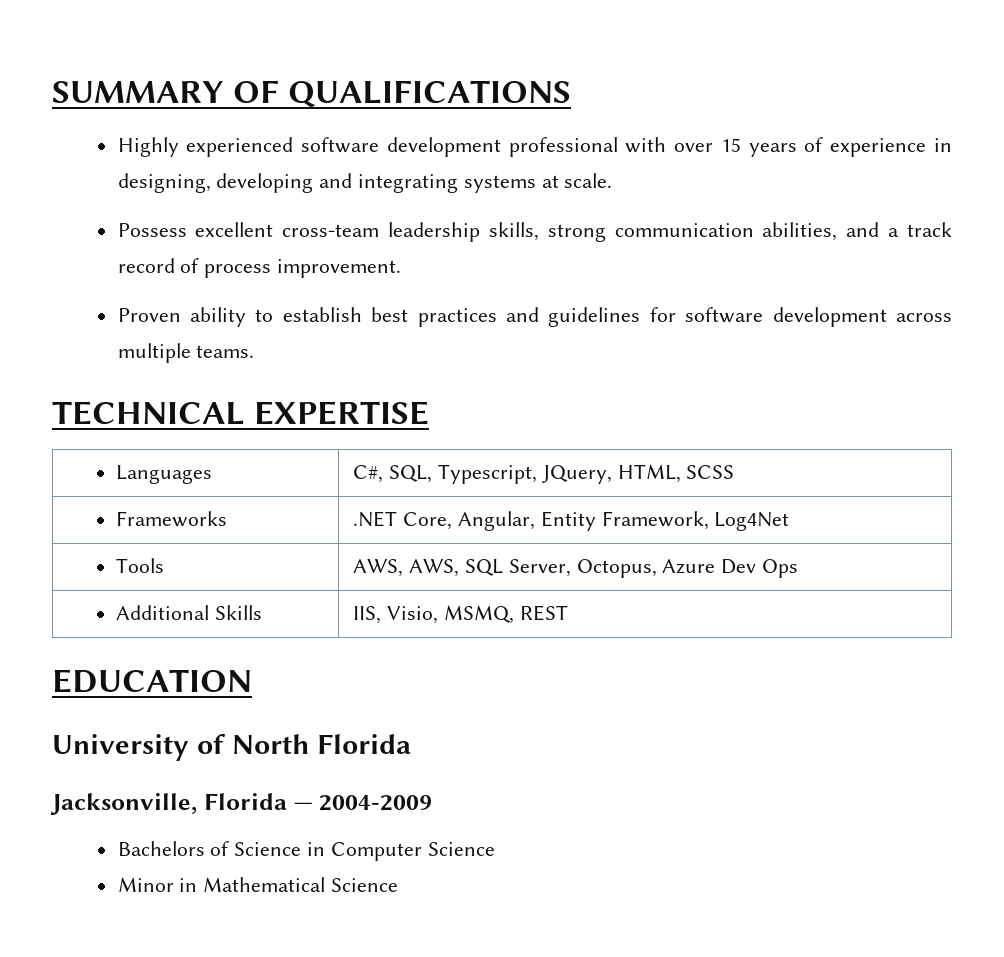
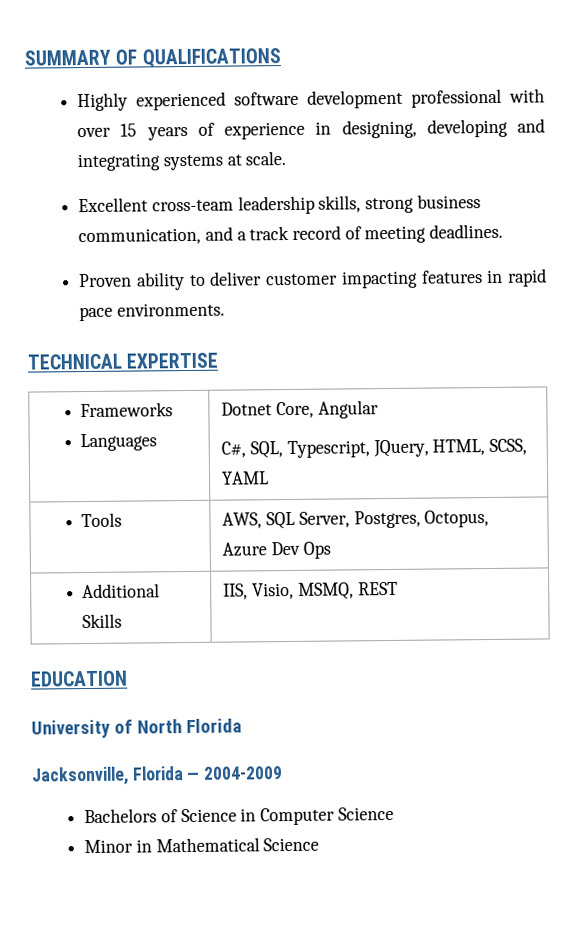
- Possess excellent cross-team leadership skills, strong communication abilities, and a track record of process improvement.
+ Excellent cross-team leadership skills, strong business communication, and a track record of meeting deadlines.
- Proven ability to establish best practices and guidelines for software development across multiple teams.
+ Proven ability to deliver customer impacting features in rapid pace environments.
- Languages | C#, SQL, Typescript, JQuery, HTML, SCSS
- Frameworks | .NET Core, Angular, Entity Framework, Log4Net
+ Frameworks
+ Languages | Dotnet Core, Angular
+ C#, SQL, Typescript, JQuery, HTML, SCSS, YAML
- Tools | AWS, AWS, SQL Server, Octopus, Azure Dev Ops
+ Tools | AWS, SQL Server, Postgres, Octopus, Azure Dev Ops

